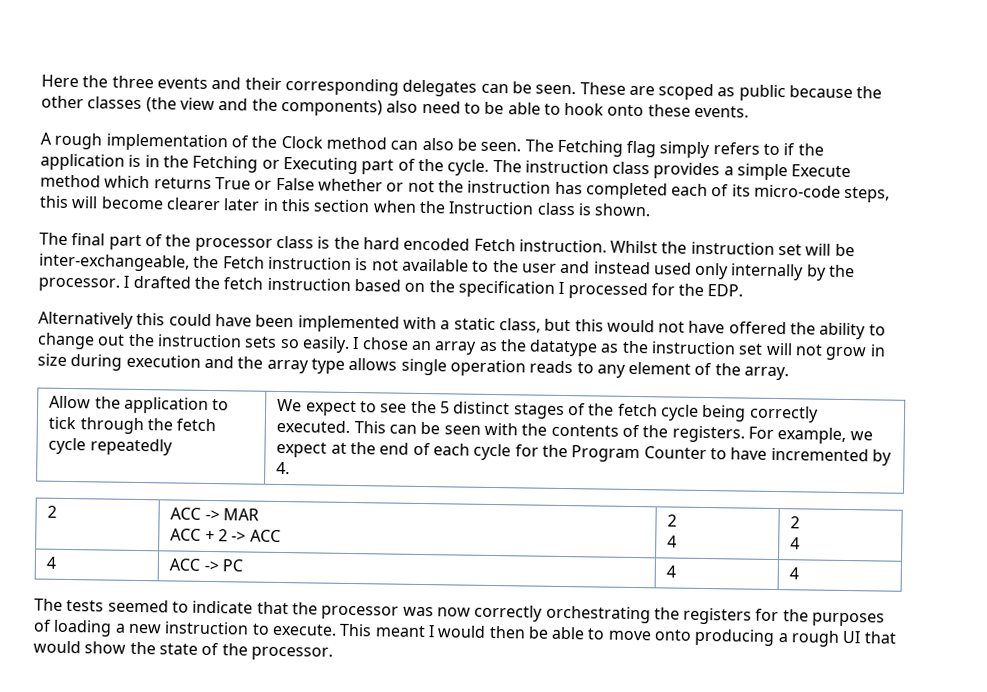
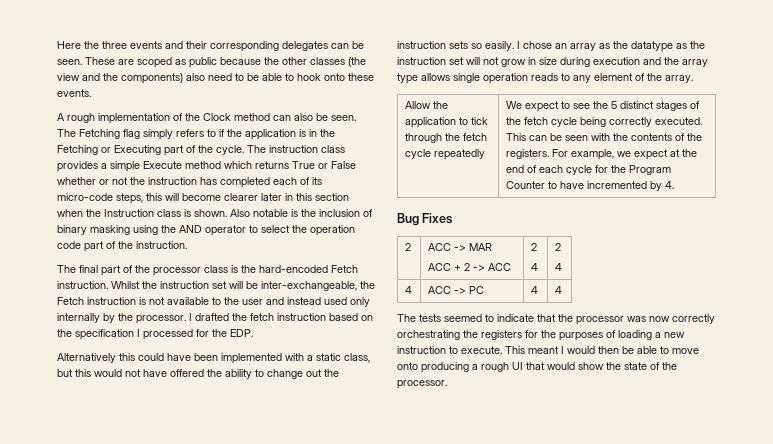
+ Also notable is the inclusion of binary masking using the AND operator to select the operation code part of the instruction.
- The final part of the processor class is the hard encoded Fetch instruction.
+ The final part of the processor class is the hard-encoded Fetch instruction.
+ Bug Fixes

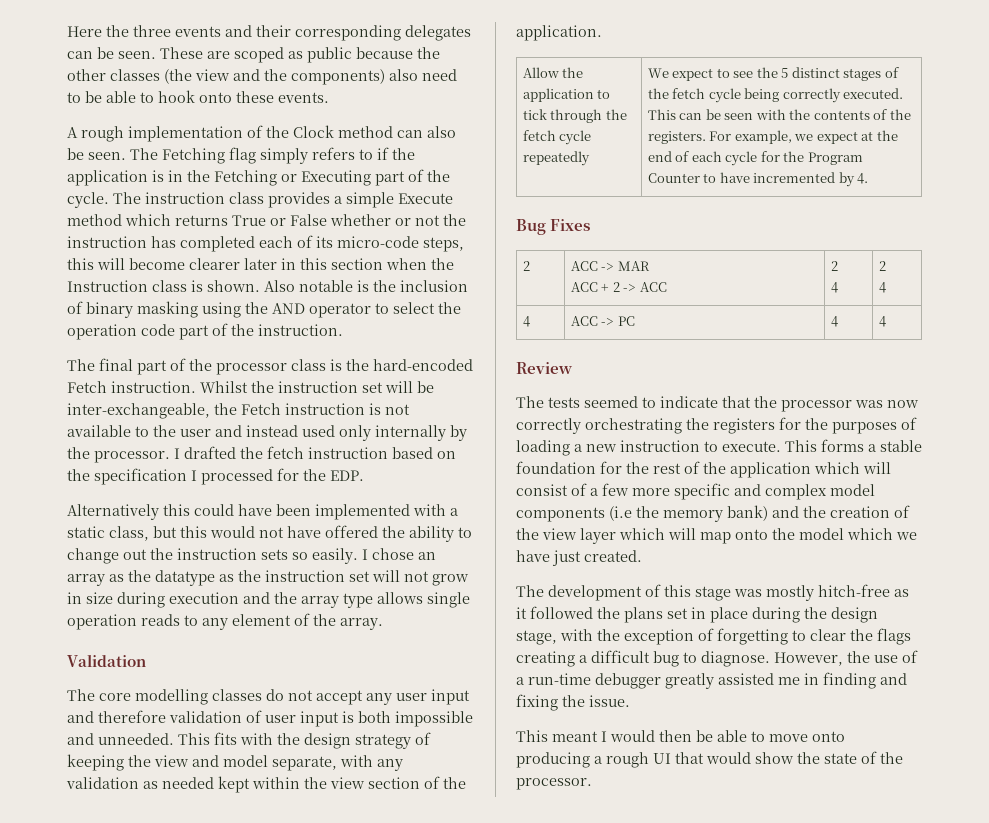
+ Validation
+ The core modelling classes do not accept any user input and therefore validation of user input is both impossible and unneeded. This fits with the design strategy of keeping the view and model separate, with any validation as needed kept within the view section of the application.
+ Review
+ This forms a stable foundation for the rest of the application which will consist of a few more specific and complex model components (i.e the memory bank) and the creation of the view layer which will map onto the model which we have just created.
+ The development of this stage was mostly hitch-free as it followed the plans set in place during the design stage, with the exception of forgetting to clear the flags creating a difficult bug to diagnose. However, the use of a run-time debugger greatly assisted me in finding and fixing the issue.

